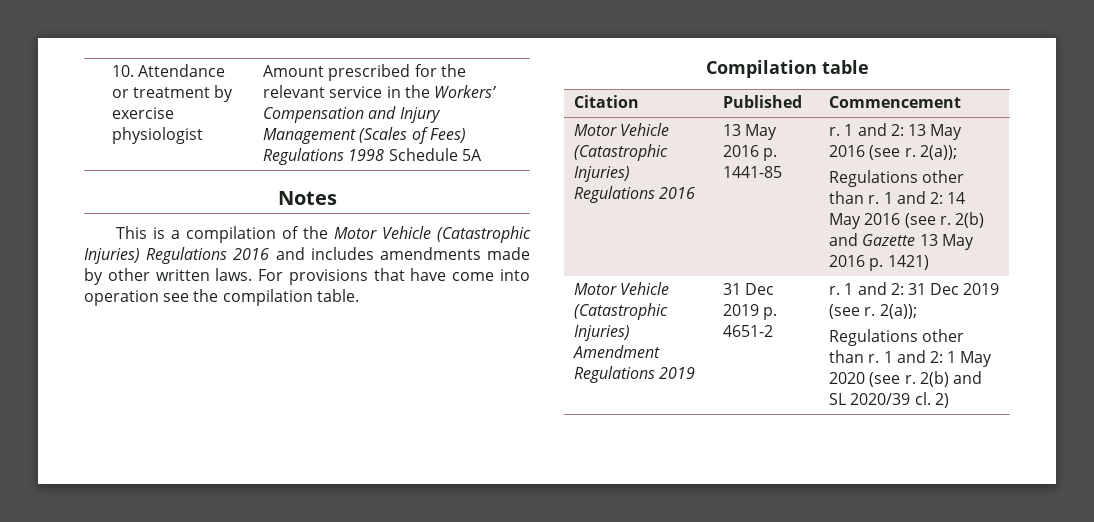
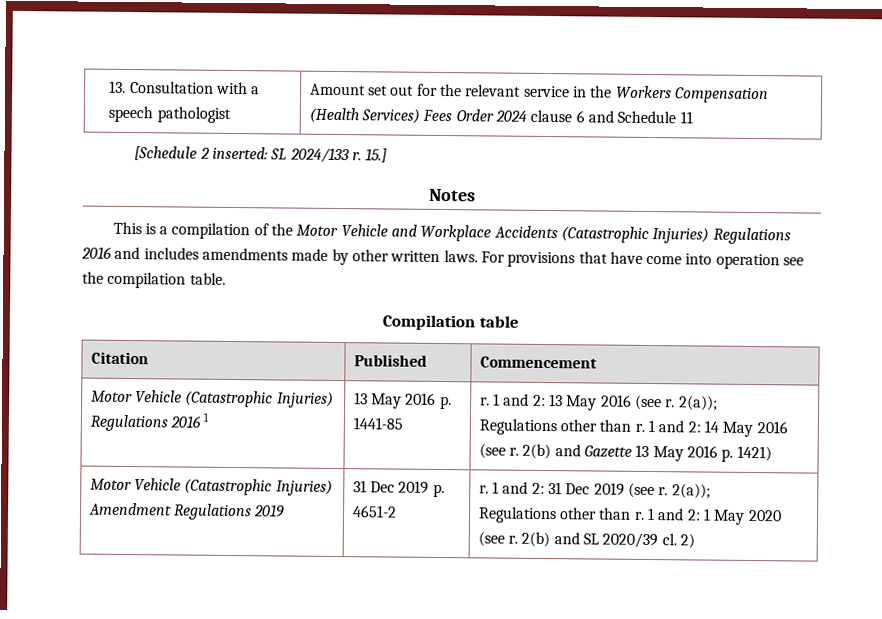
- 10. Attendance or treatment by exercise physiologist | Amount prescribed for the relevant service in the Workers’ Compensation and Injury Management (Scales of Fees) Regulations 1998 Schedule 5A
+ 13. Consultation with a speech pathologist | Amount set out for the relevant service in the Workers Compensation (Health Services) Fees Order 2024 clause 6 and Schedule 11
+ [Schedule 2 inserted: SL 2024/133 r. 15.]
- This is a compilation of the Motor Vehicle (Catastrophic Injuries) Regulations 2016 and includes amendments made by other written laws.
+ This is a compilation of the Motor Vehicle and Workplace Accidents (Catastrophic Injuries) Regulations 2016 and includes amendments made by other written laws.
  Citation | Published | Commencement
- Motor Vehicle (Catastrophic Injuries) Regulations 2016
+ Motor Vehicle (Catastrophic Injuries) Regulations 2016 1

